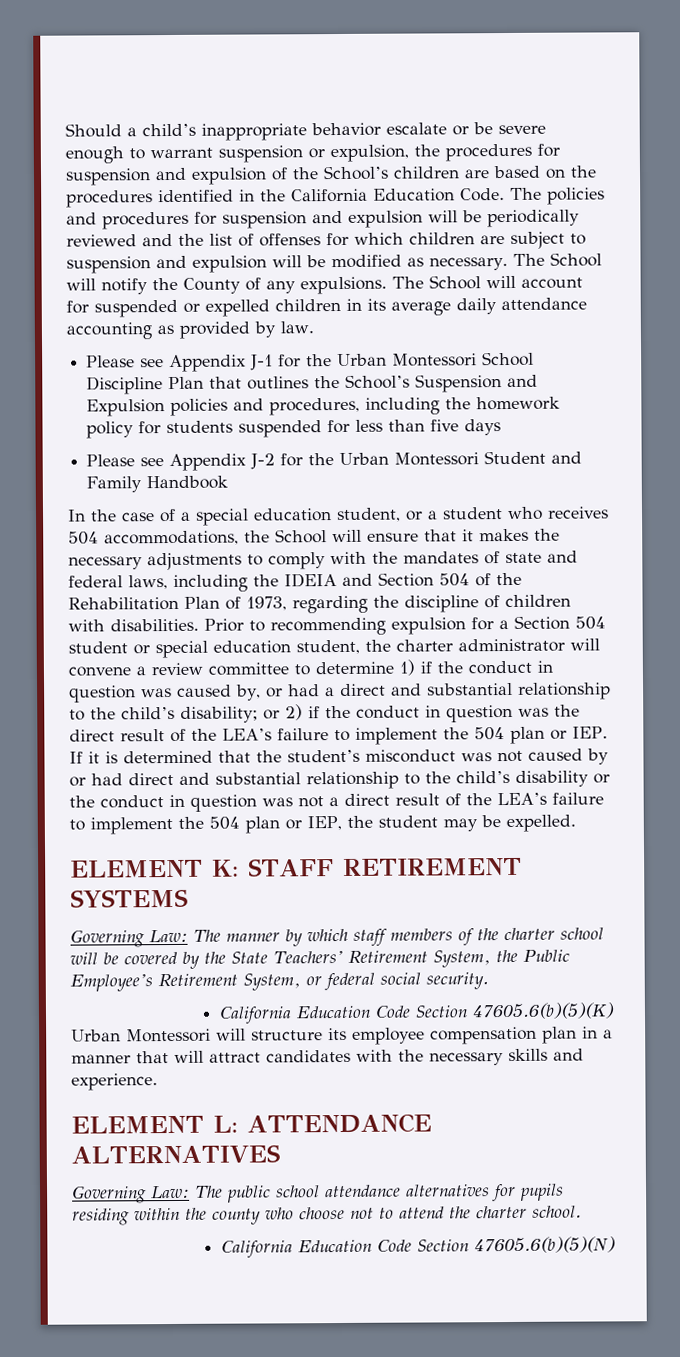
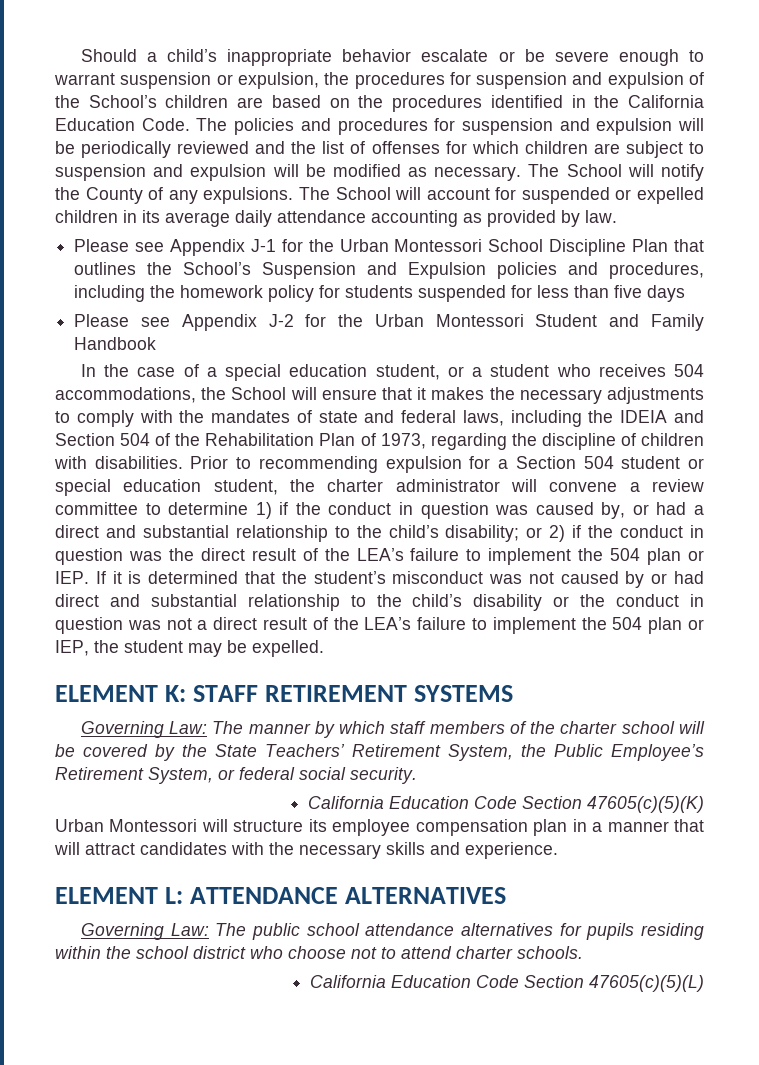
- California Education Code Section 47605.6(b)(5)(K)
+ California Education Code Section 47605(c)(5)(K)
- Governing Law: The public school attendance alternatives for pupils residing within the county who choose not to attend the charter school.
- California Education Code Section 47605.6(b)(5)(N)
+ Governing Law: The public school attendance alternatives for pupils residing within the school district who choose not to attend charter schools.
+ California Education Code Section 47605(c)(5)(L)

